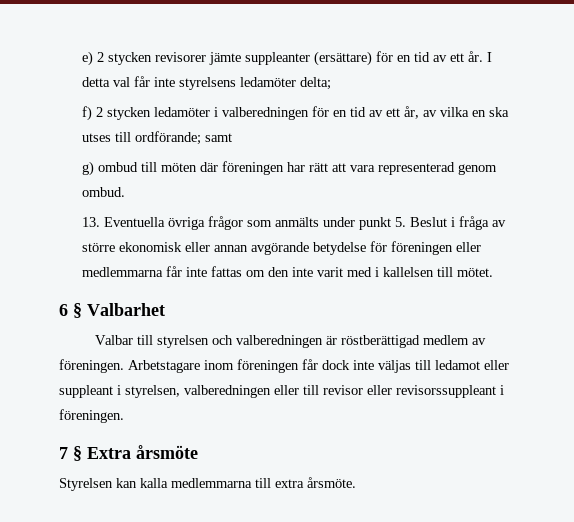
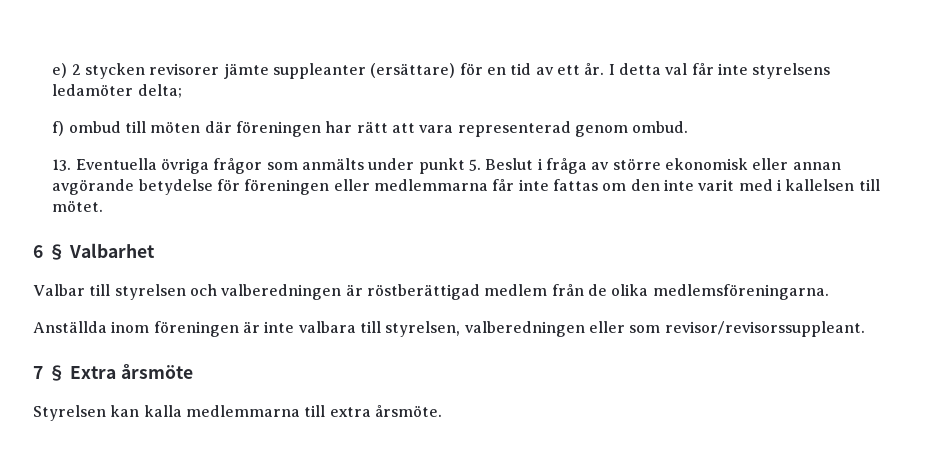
- f) 2 stycken ledamöter i valberedningen för en tid av ett år, av vilka en ska utses till ordförande; samt
- g) ombud till möten där föreningen har rätt att vara representerad genom ombud.
+ f) ombud till möten där föreningen har rätt att vara representerad genom ombud.
- Valbar till styrelsen och valberedningen är röstberättigad medlem av föreningen. Arbetstagare inom föreningen får dock inte väljas till ledamot eller suppleant i styrelsen, valberedningen eller till revisor eller revisorssuppleant i föreningen.
+ Valbar till styrelsen och valberedningen är röstberättigad medlem från de olika medlemsföreningarna.
+ Anställda inom föreningen är inte valbara till styrelsen, valberedningen eller som revisor/revisorssuppleant.

